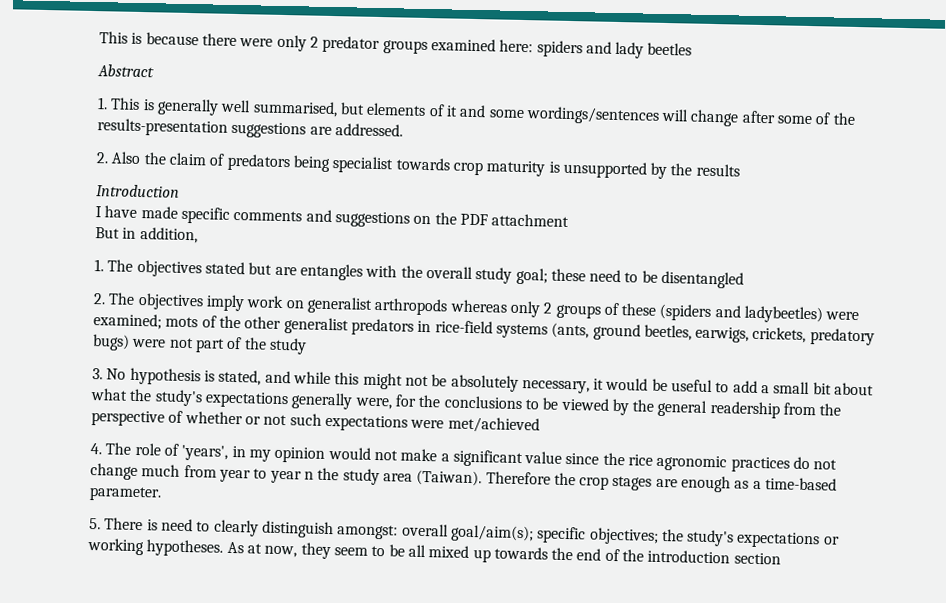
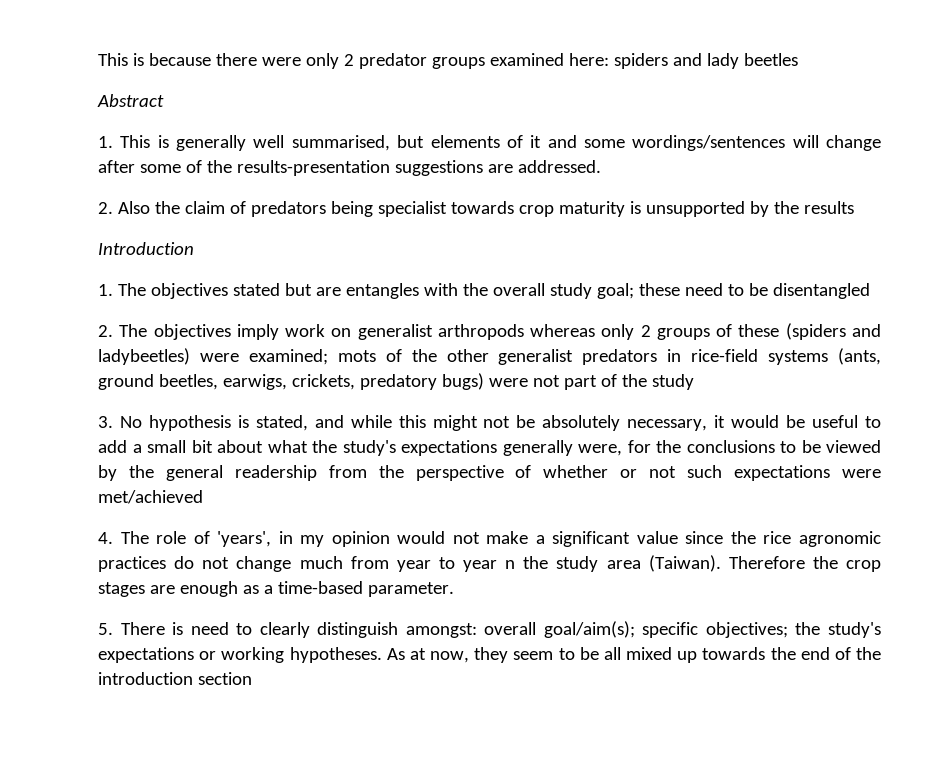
- I have made specific comments and suggestions on the PDF attachment
- But in addition,

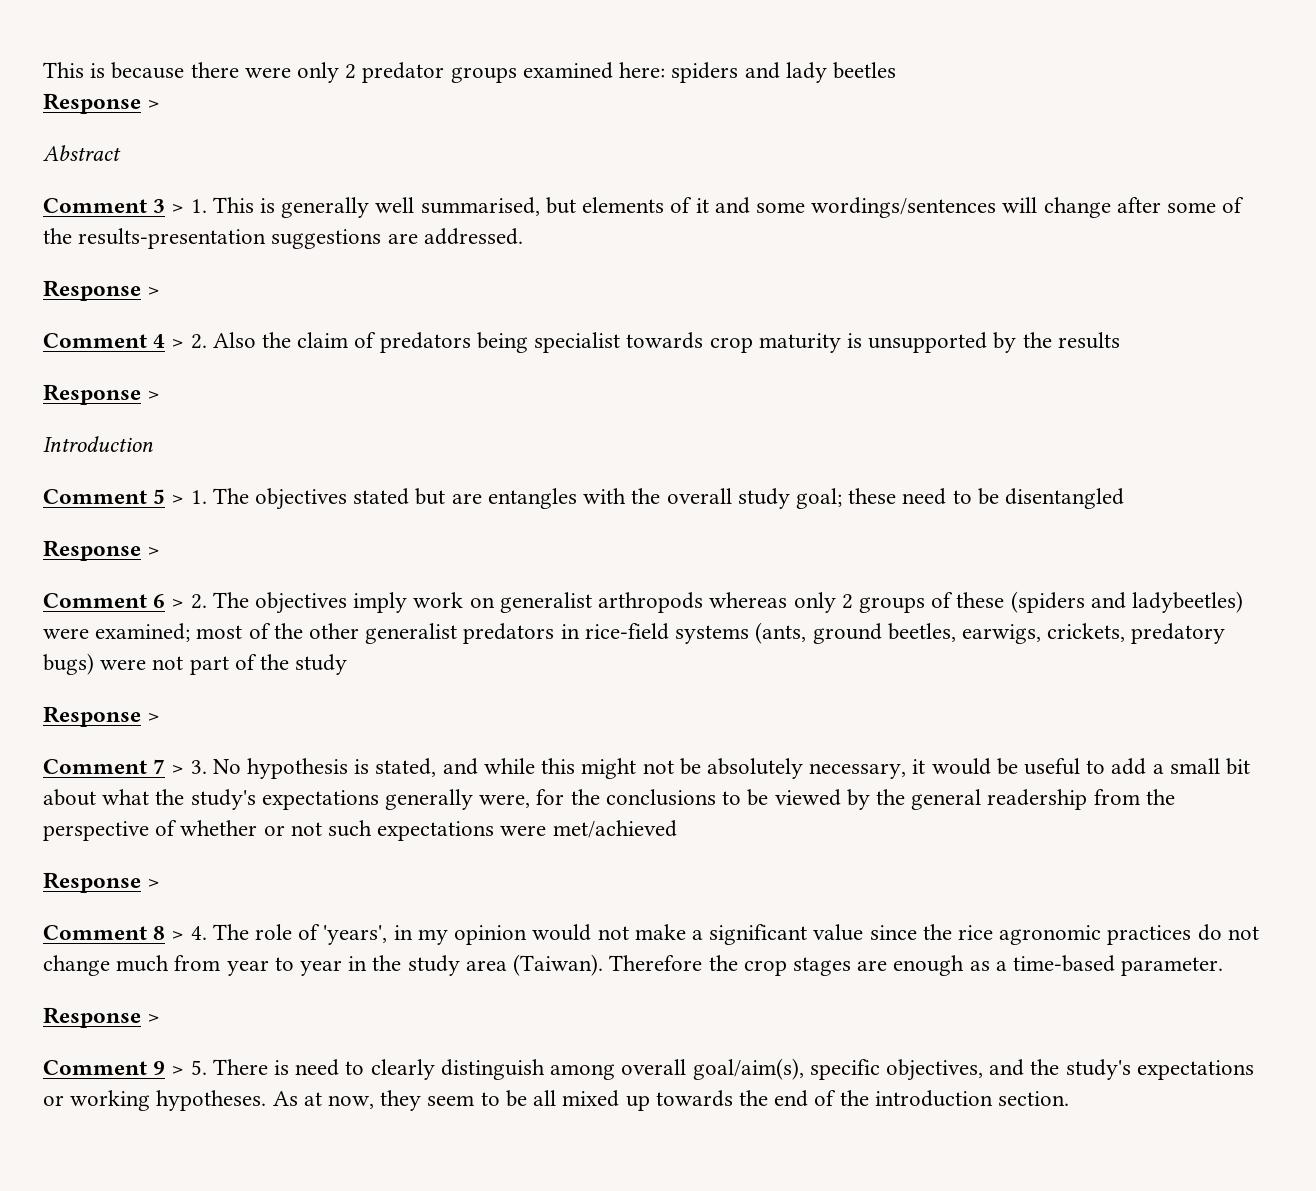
  This is because there were only 2 predator groups examined here: spiders and lady beetles
+ Response >
- 1. This is generally well summarised, but elements of it and some wordings/sentences will change after some of the results-presentation suggestions are addressed.
- 2. Also the claim of predators being specialist towards crop maturity is unsupported by the results
+ Comment 3 > 1. This is generally well summarised, but elements of it and some wordings/sentences will change after some of the results-presentation suggestions are addressed.
+ Response >
+ Comment 4 > 2. Also the claim of predators being specialist towards crop maturity is unsupported by the results
+ Response >
- 1. The objectives stated but are entangles with the overall study goal; these need to be disentangled
- 2. The objectives imply work on generalist arthropods whereas only 2 groups of these (spiders and ladybeetles) were examined; mots of the other generalist predators in rice-field systems (ants, ground beetles, earwigs, crickets, predatory bugs) were not part of the study
- 3. No hypothesis is stated, and while this might not be absolutely necessary, it would be useful to add a small bit about what the study's expectations generally were, for the conclusions to be viewed by the general readership from the perspective of whether or not such expectations were met/achieved
- 4. The role of 'years', in my opinion would not make a significant value since the rice agronomic practices do not change much from year to year n the study area (Taiwan).
+ Comment 5 > 1. The objectives stated but are entangles with the overall study goal; these need to be disentangled
+ Response >
+ Comment 6 > 2. The objectives imply work on generalist arthropods whereas only 2 groups of these (spiders and ladybeetles) were examined; most of the other generalist predators in rice-field systems (ants, ground beetles, earwigs, crickets, predatory bugs) were not part of the study
+ Response >
+ Comment 7 > 3. No hypothesis is stated, and while this might not be absolutely necessary, it would be useful to add a small bit about what the study's expectations generally were, for the conclusions to be viewed by the general readership from the perspective of whether or not such expectations were met/achieved
+ Response >
+ Comment 8 > 4. The role of 'years', in my opinion would not make a significant value since the rice agronomic practices do not change much from year to year in the study area (Taiwan).
  Therefore the crop stages are enough as a time-based parameter.
- 5. There is need to clearly distinguish amongst: overall goal/aim(s); specific objectives; the study's expectations or working hypotheses.
+ Response >
+ Comment 9 > 5. There is need to clearly distinguish among overall goal/aim(s), specific objectives, and the study's expectations or working hypotheses.
- As at now, they seem to be all mixed up towards the end of the introduction section
+ As at now, they seem to be all mixed up towards the end of the introduction section.

